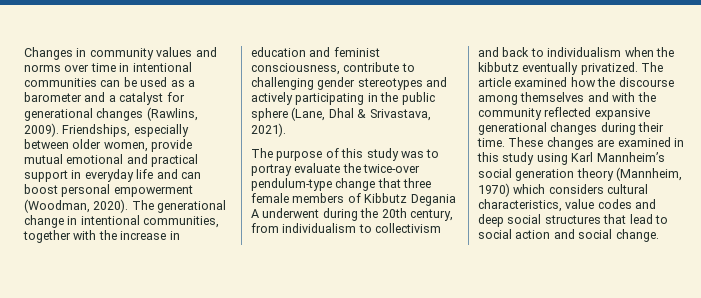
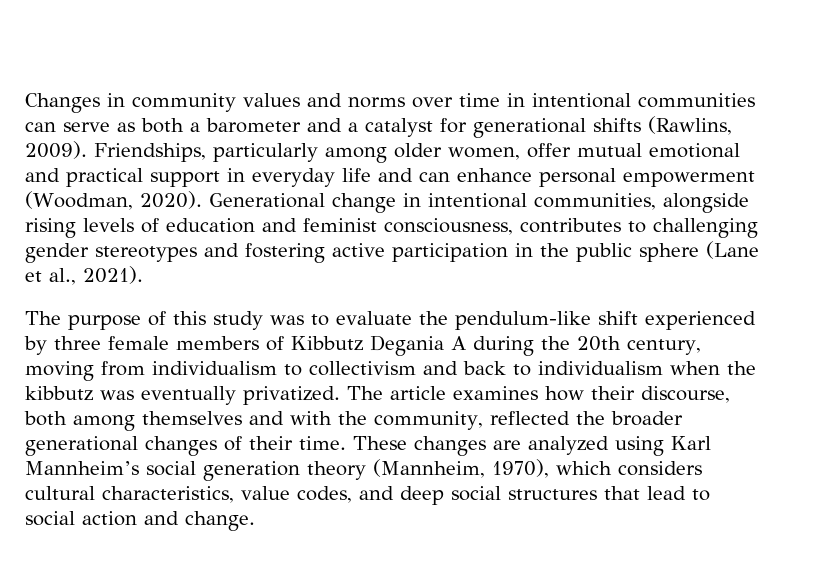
- Changes in community values and norms over time in intentional communities can be used as a barometer and a catalyst for generational changes (Rawlins, 2009).
+ Changes in community values and norms over time in intentional communities can serve as both a barometer and a catalyst for generational shifts (Rawlins, 2009).
- Friendships, especially between older women, provide mutual emotional and practical support in everyday life and can boost personal empowerment (Woodman, 2020).
+ Friendships, particularly among older women, offer mutual emotional and practical support in everyday life and can enhance personal empowerment (Woodman, 2020).
- The generational change in intentional communities, together with the increase in education and feminist consciousness, contribute to challenging gender stereotypes and actively participating in the public sphere (Lane, Dhal & Srivastava, 2021).
+ Generational change in intentional communities, alongside rising levels of education and feminist consciousness, contributes to challenging gender stereotypes and fostering active participation in the public sphere (Lane et al., 2021).
- The purpose of this study was to portray evaluate the twice-over pendulum-type change that three female members of Kibbutz Degania A underwent during the 20th century, from individualism to collectivism and back to individualism when the kibbutz eventually privatized.
+ The purpose of this study was to evaluate the pendulum-like shift experienced by three female members of Kibbutz Degania A during the 20th century, moving from individualism to collectivism and back to individualism when the kibbutz was eventually privatized.
- The article examined how the discourse among themselves and with the community reflected expansive generational changes during their time.
+ The article examines how their discourse, both among themselves and with the community, reflected the broader generational changes of their time.
- These changes are examined in this study using Karl Mannheim’s social generation theory (Mannheim, 1970) which considers cultural characteristics, value codes and deep social structures that lead to social action and social change.
+ These changes are analyzed using Karl Mannheim’s social generation theory (Mannheim, 1970), which considers cultural characteristics, value codes, and deep social structures that lead to social action and change.

